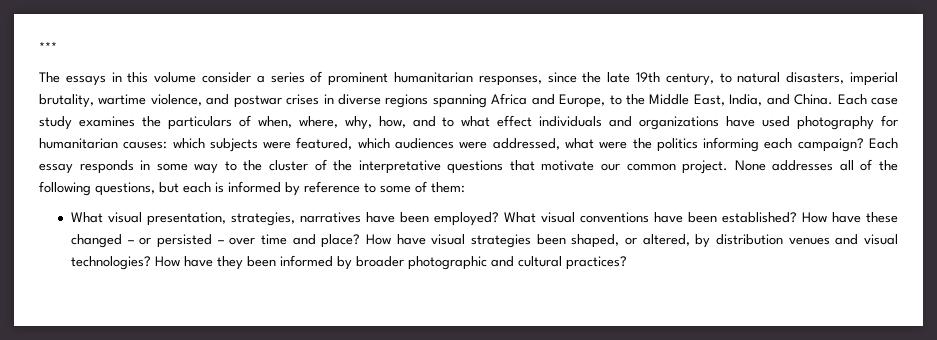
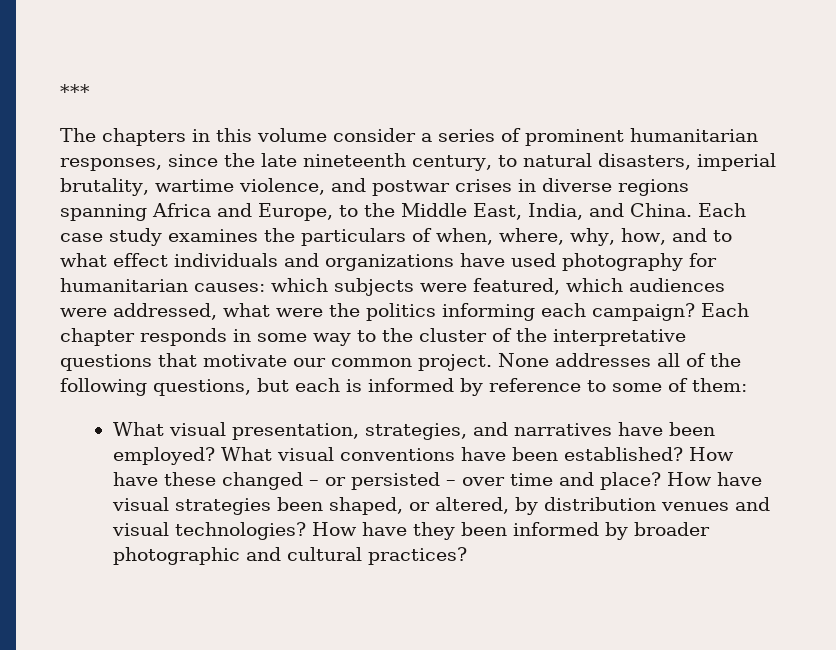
- The essays in this volume consider a series of prominent humanitarian responses, since the late 19th century, to natural disasters, imperial brutality, wartime violence, and postwar crises in diverse regions spanning Africa and Europe, to the Middle East, India, and China.
+ The chapters in this volume consider a series of prominent humanitarian responses, since the late nineteenth century, to natural disasters, imperial brutality, wartime violence, and postwar crises in diverse regions spanning Africa and Europe, to the Middle East, India, and China.
- Each essay responds in some way to the cluster of the interpretative questions that motivate our common project.
+ Each chapter responds in some way to the cluster of the interpretative questions that motivate our common project.
- What visual presentation, strategies, narratives have been employed?
+ What visual presentation, strategies, and narratives have been employed?

